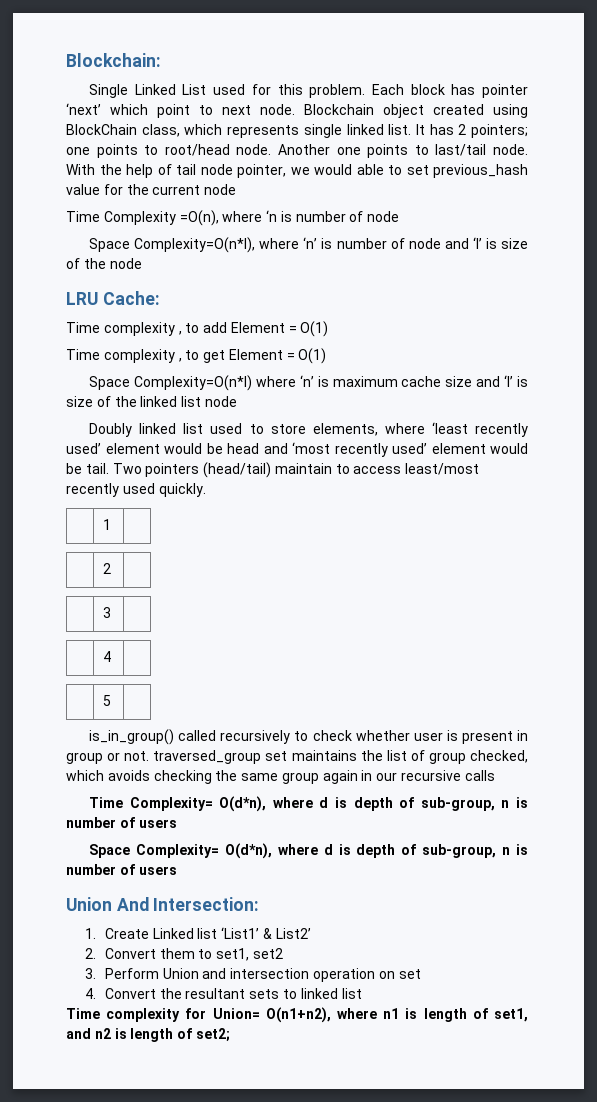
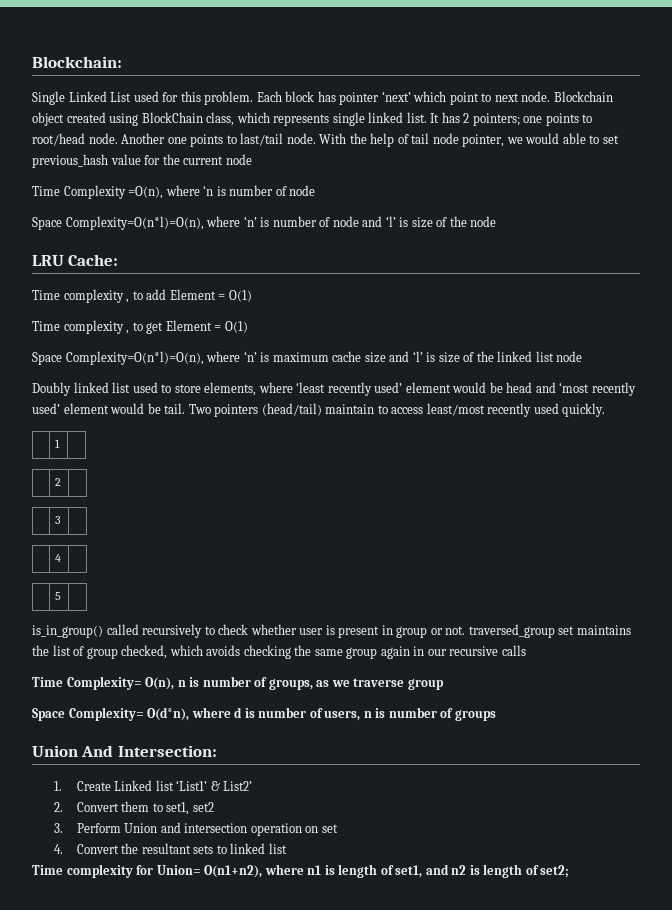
- Space Complexity=O(n*l), where ‘n’ is number of node and ‘l’ is size of the node
+ Space Complexity=O(n*l)=O(n), where ‘n’ is number of node and ‘l’ is size of the node
- Space Complexity=O(n*l) where ‘n’ is maximum cache size and ‘l’ is size of the linked list node
+ Space Complexity=O(n*l)=O(n), where ‘n’ is maximum cache size and ‘l’ is size of the linked list node
- Time Complexity= O(d*n), where d is depth of sub-group, n is number of users
+ Time Complexity= O(n), n is number of groups, as we traverse group
- Space Complexity= O(d*n), where d is depth of sub-group, n is number of users
+ Space Complexity= O(d*n), where d is number of users, n is number of groups

